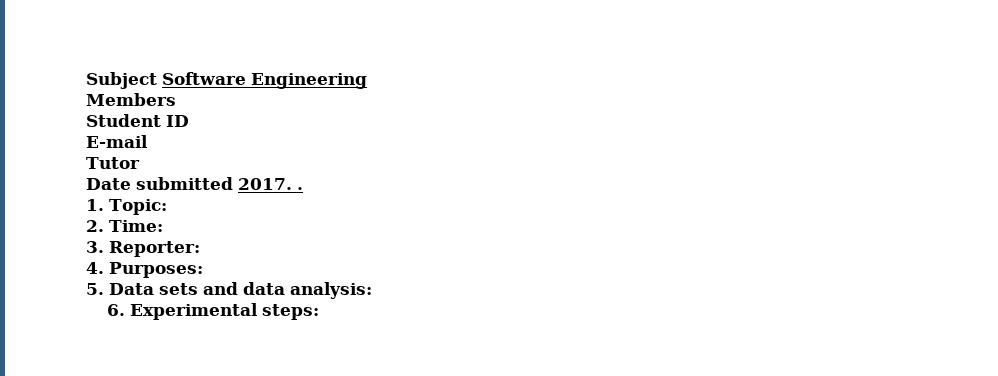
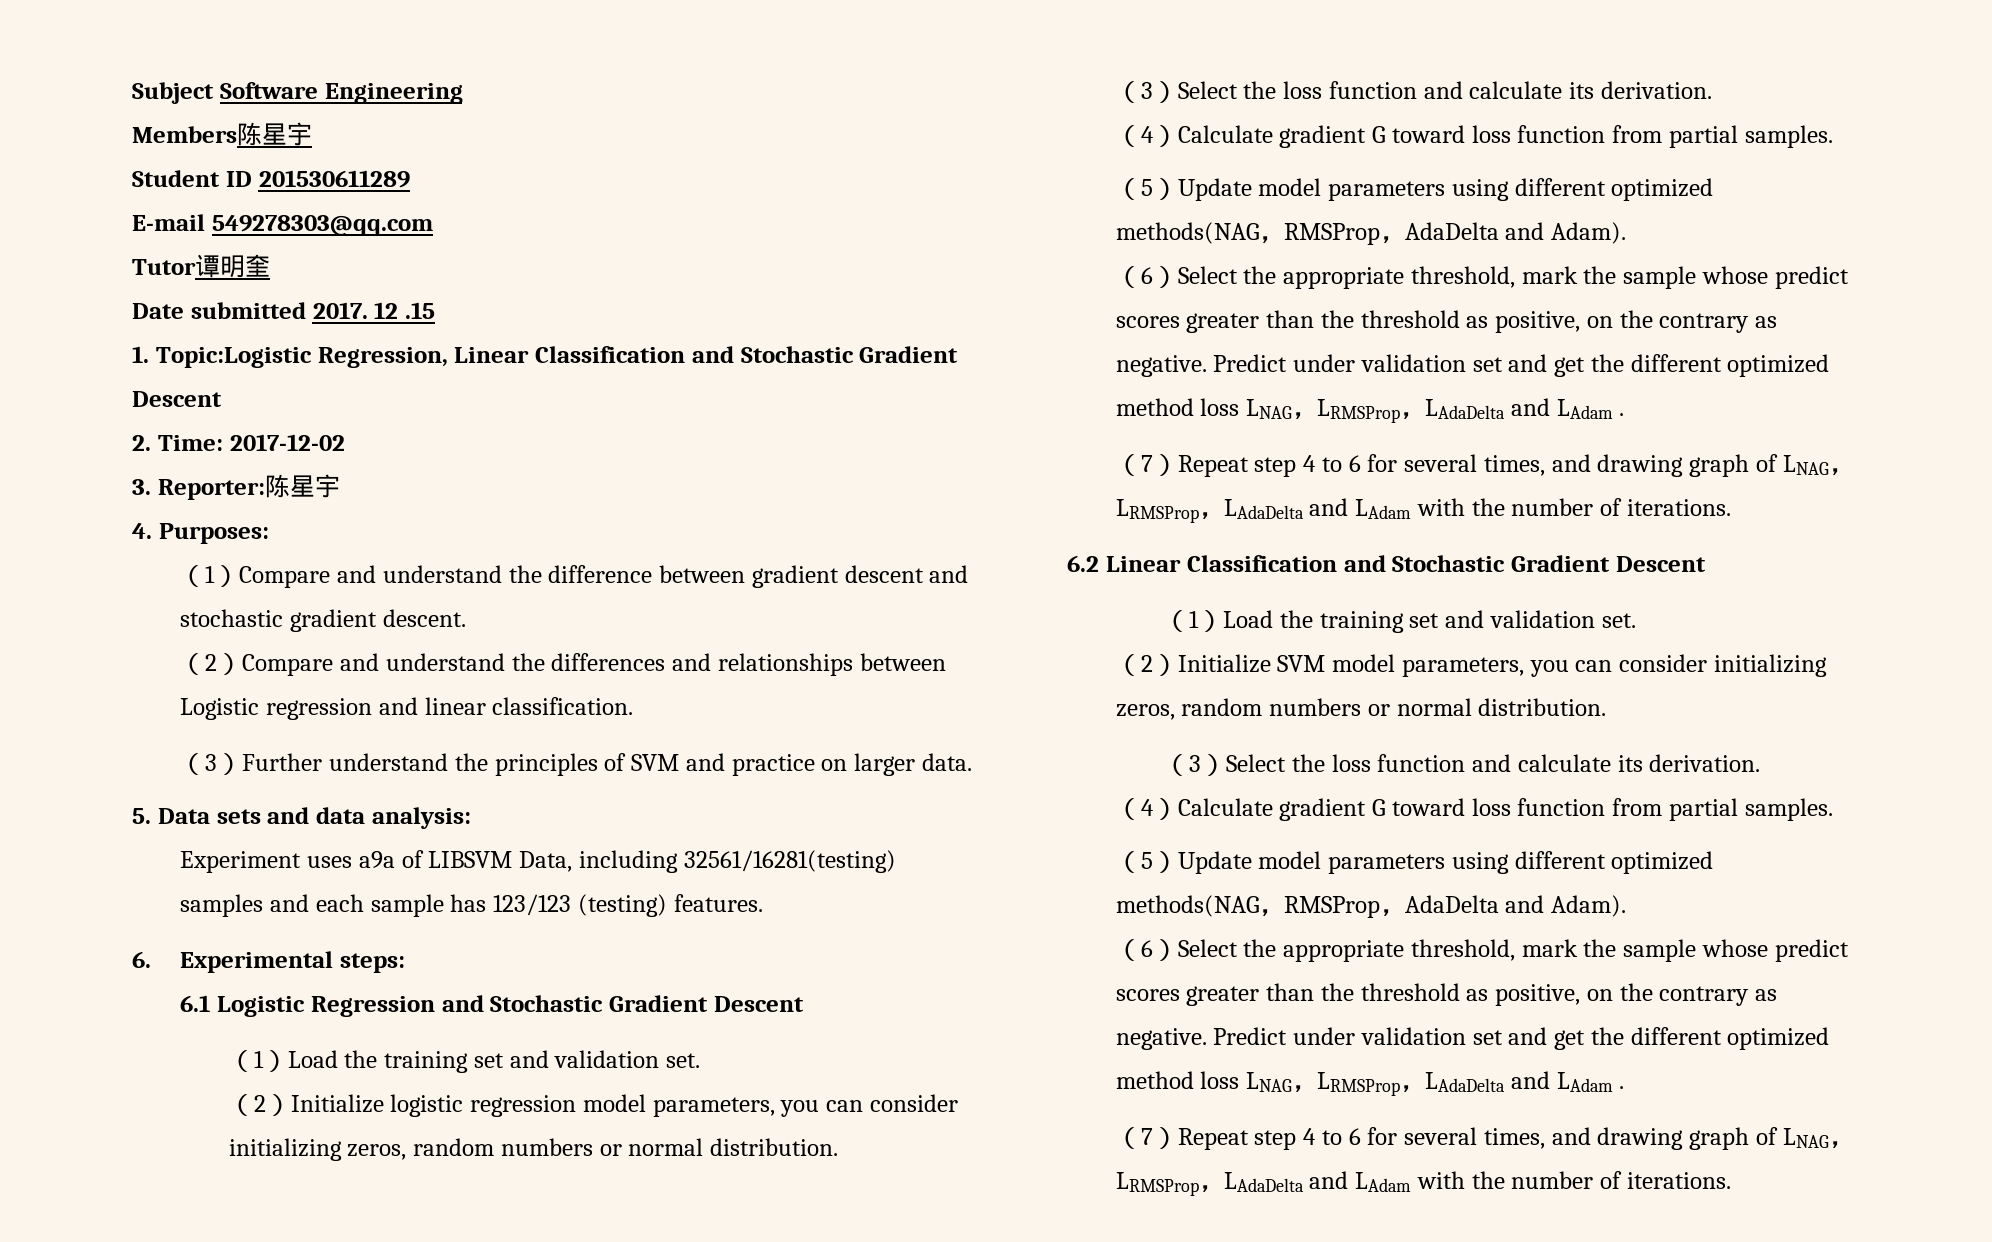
- Members
+ Members陈星宇
- Student ID
+ Student ID 201530611289
- E-mail
+ E-mail 549278303@qq.com
- Tutor
+ Tutor谭明奎
- Date submitted 2017. .
+ Date submitted 2017. 12 .15
- 1. Topic:
+ 1. Topic:Logistic Regression, Linear Classification and Stochastic Gradient Descent
- 2. Time:
+ 2. Time: 2017-12-02
- 3. Reporter:
+ 3. Reporter:陈星宇
+ （1）Compare and understand the difference between gradient descent and stochastic gradient descent.
+ （2）Compare and understand the differences and relationships between Logistic regression and linear classification.
+ （3）Further understand the principles of SVM and practice on larger data.
+ Experiment uses a9a of LIBSVM Data, including 32561/16281(testing) samples and each sample has 123/123 (testing) features.
  6. Experimental steps:
+ 6.1 Logistic Regression and Stochastic Gradient Descent
+ （1）Load the training set and validation set.
+ （2）Initialize logistic regression model parameters, you can consider initializing zeros, random numbers or normal distribution.
+ （3）Select the loss function and calculate its derivation.
+ （4）Calculate gradient G toward loss function from partial samples.
+ （5）Update model parameters using different optimized methods(NAG，RMSProp，AdaDelta and Adam).
+ （6）Select the appropriate threshold, mark the sample whose predict scores greater than the threshold as positive, on the contrary as negative. Predict under validation set and get the different optimized method loss LNAG，LRMSProp，LAdaDelta and LAdam .
+ （7）Repeat step 4 to 6 for several times, and drawing graph of LNAG，LRMSProp，LAdaDelta and LAdam with the number of iterations.
+ 6.2 Linear Classification and Stochastic Gradient Descent
+ （1）Load the training set and validation set.
+ （2）Initialize SVM model parameters, you can consider initializing zeros, random numbers or normal distribution.
+ （3）Select the loss function and calculate its derivation.
+ （4）Calculate gradient G toward loss function from partial samples.
+ （5）Update model parameters using different optimized methods(NAG，RMSProp，AdaDelta and Adam).
+ （6）Select the appropriate threshold, mark the sample whose predict scores greater than the threshold as positive, on the contrary as negative. Predict under validation set and get the different optimized method loss LNAG，LRMSProp，LAdaDelta and LAdam .
+ （7）Repeat step 4 to 6 for several times, and drawing graph of LNAG，LRMSProp，LAdaDelta and LAdam with the number of iterations.

